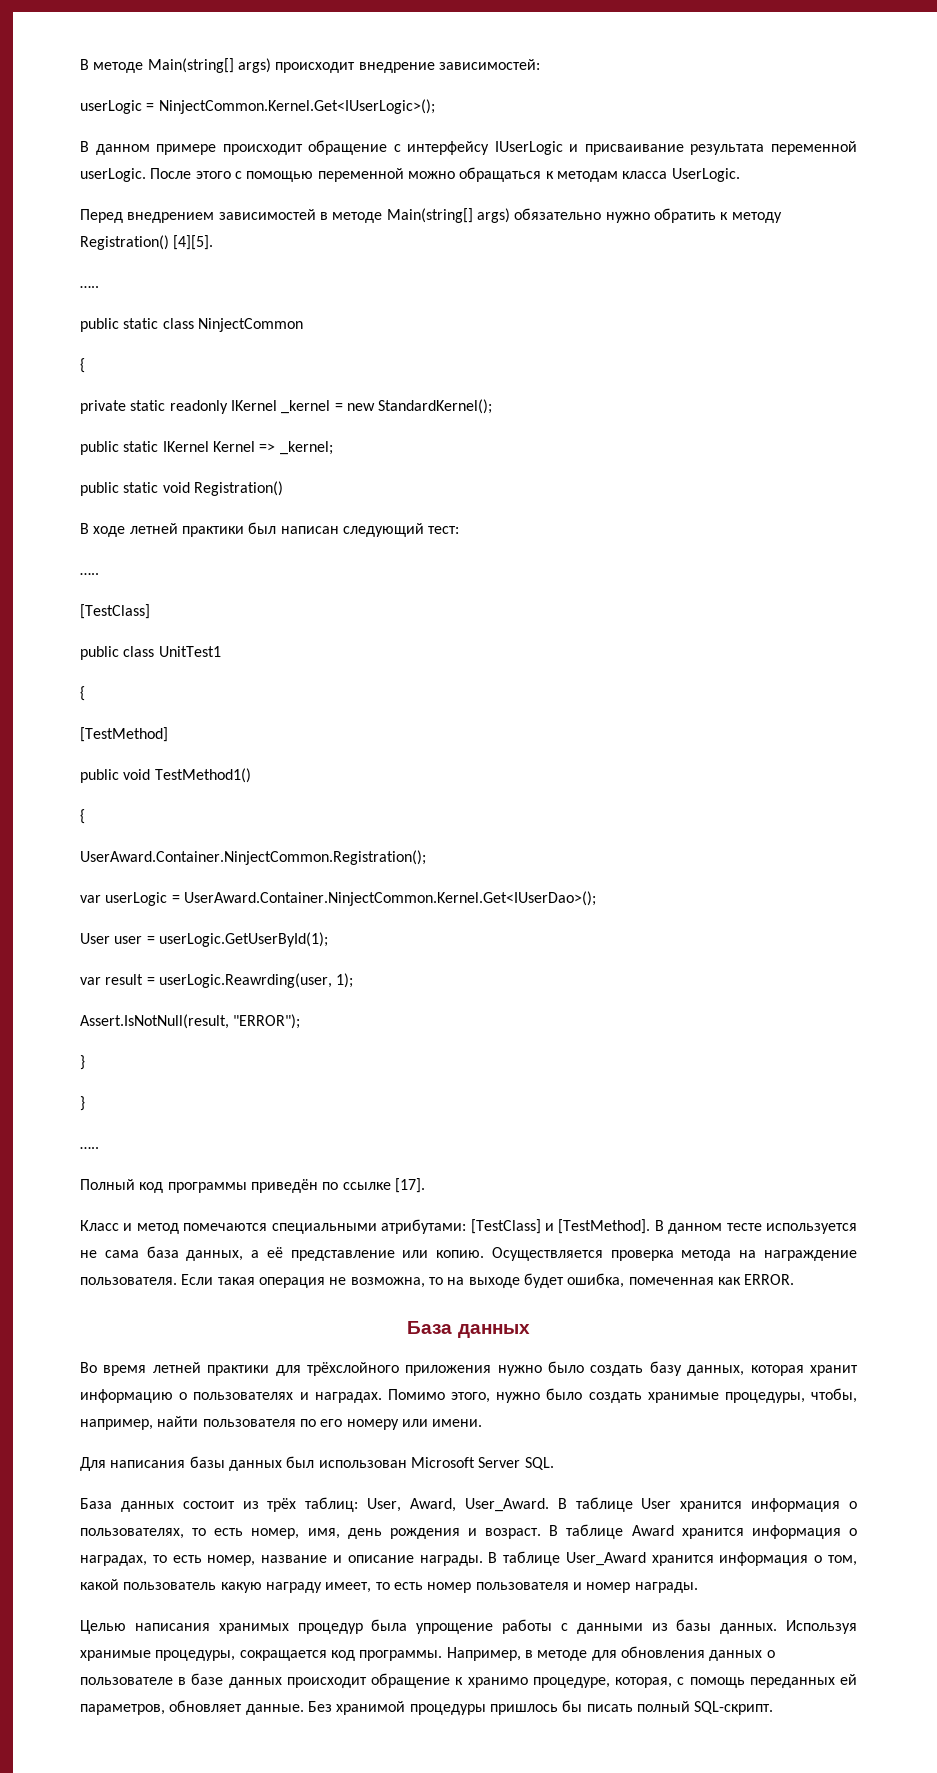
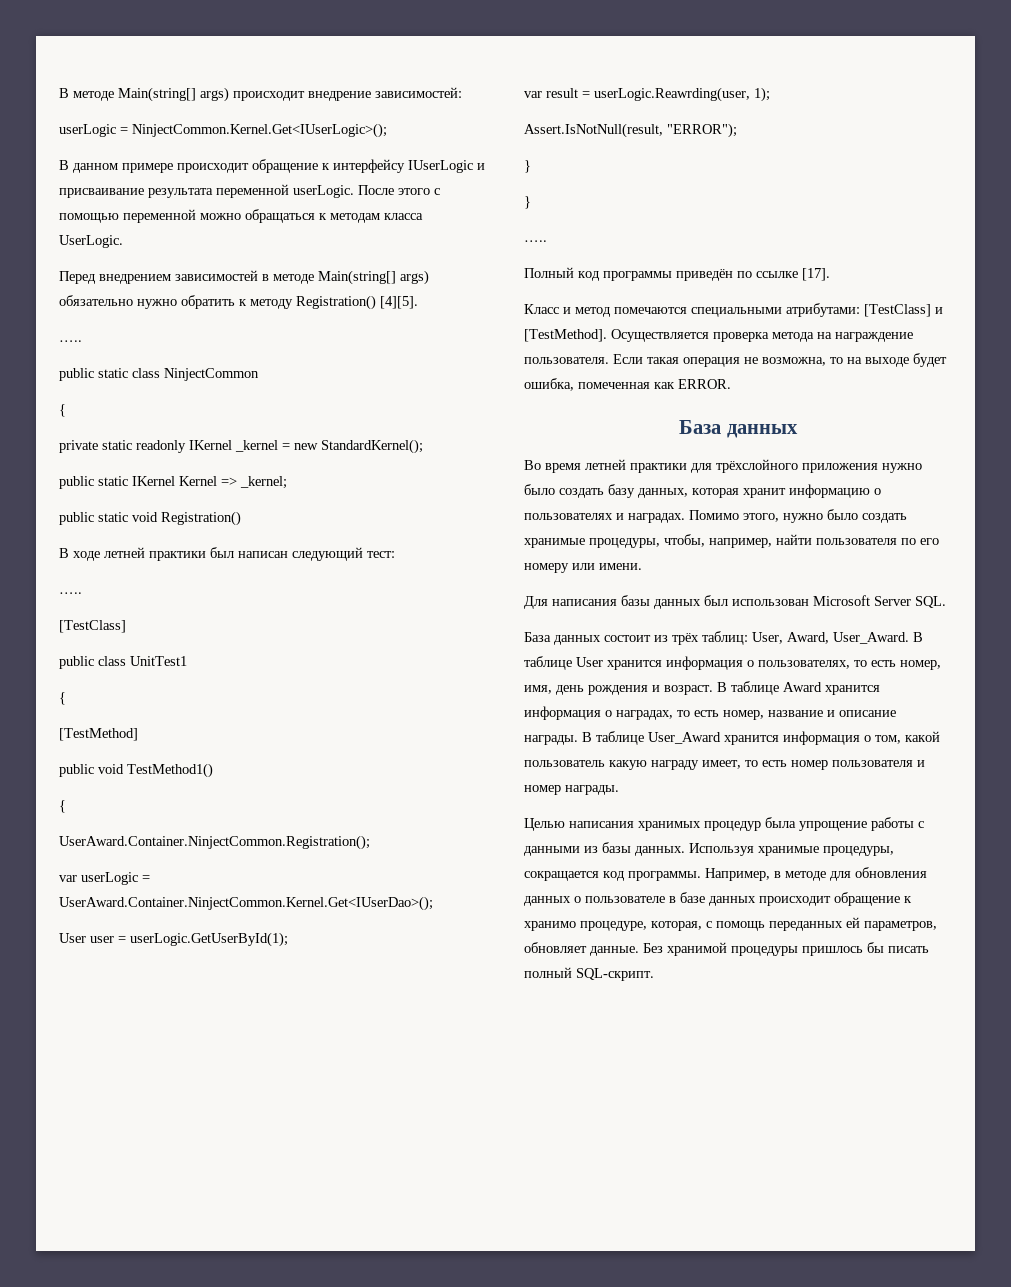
- В данном примере происходит обращение с интерфейсу IUserLogic и присваивание результата переменной userLogic.
+ В данном примере происходит обращение к интерфейсу IUserLogic и присваивание результата переменной userLogic.
- В данном тесте используется не сама база данных, а её представление или копию.

